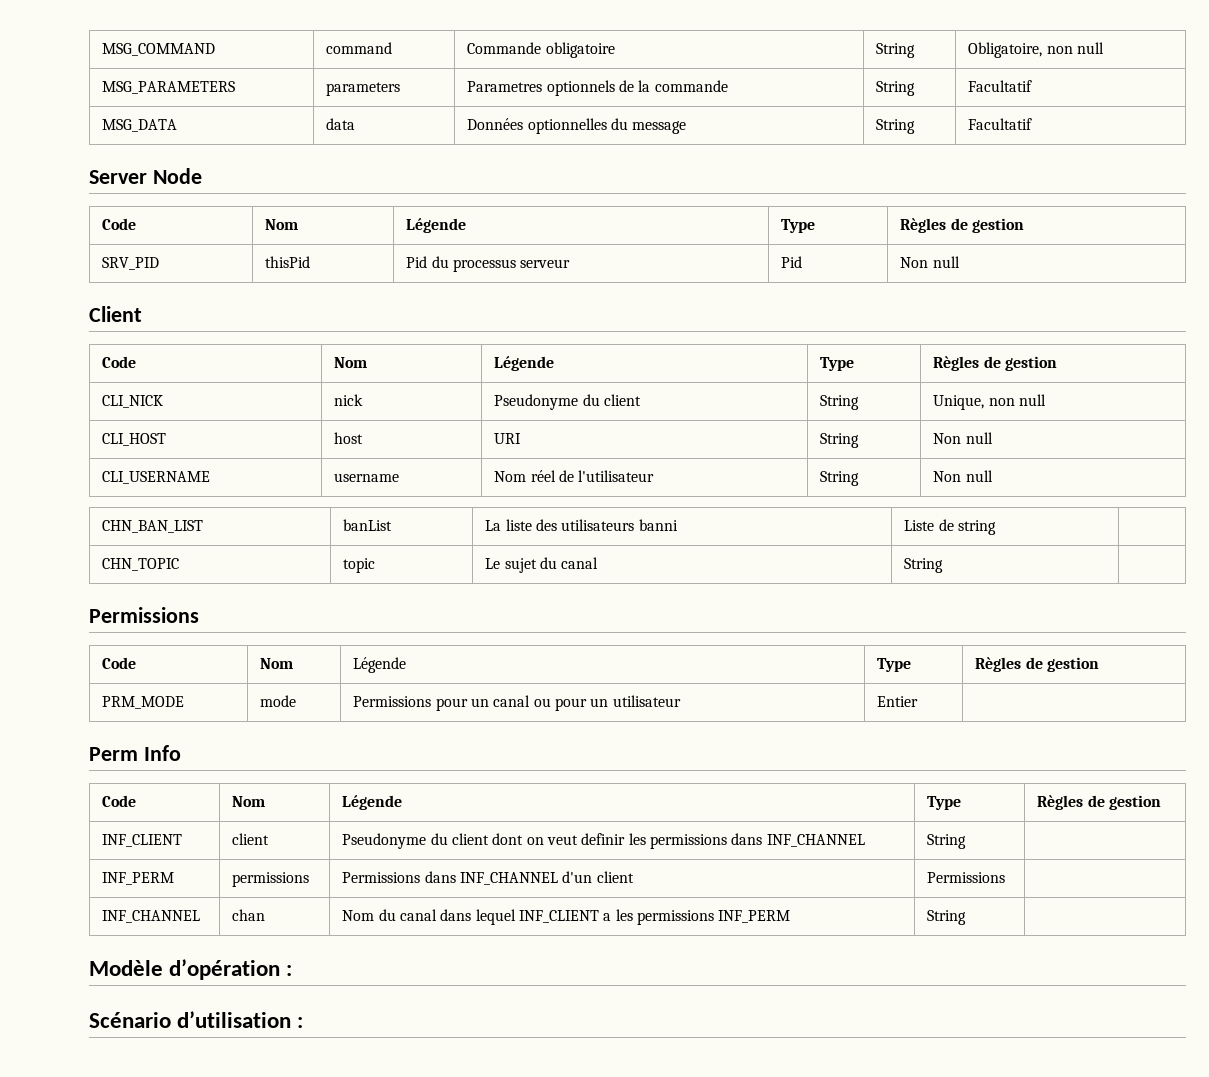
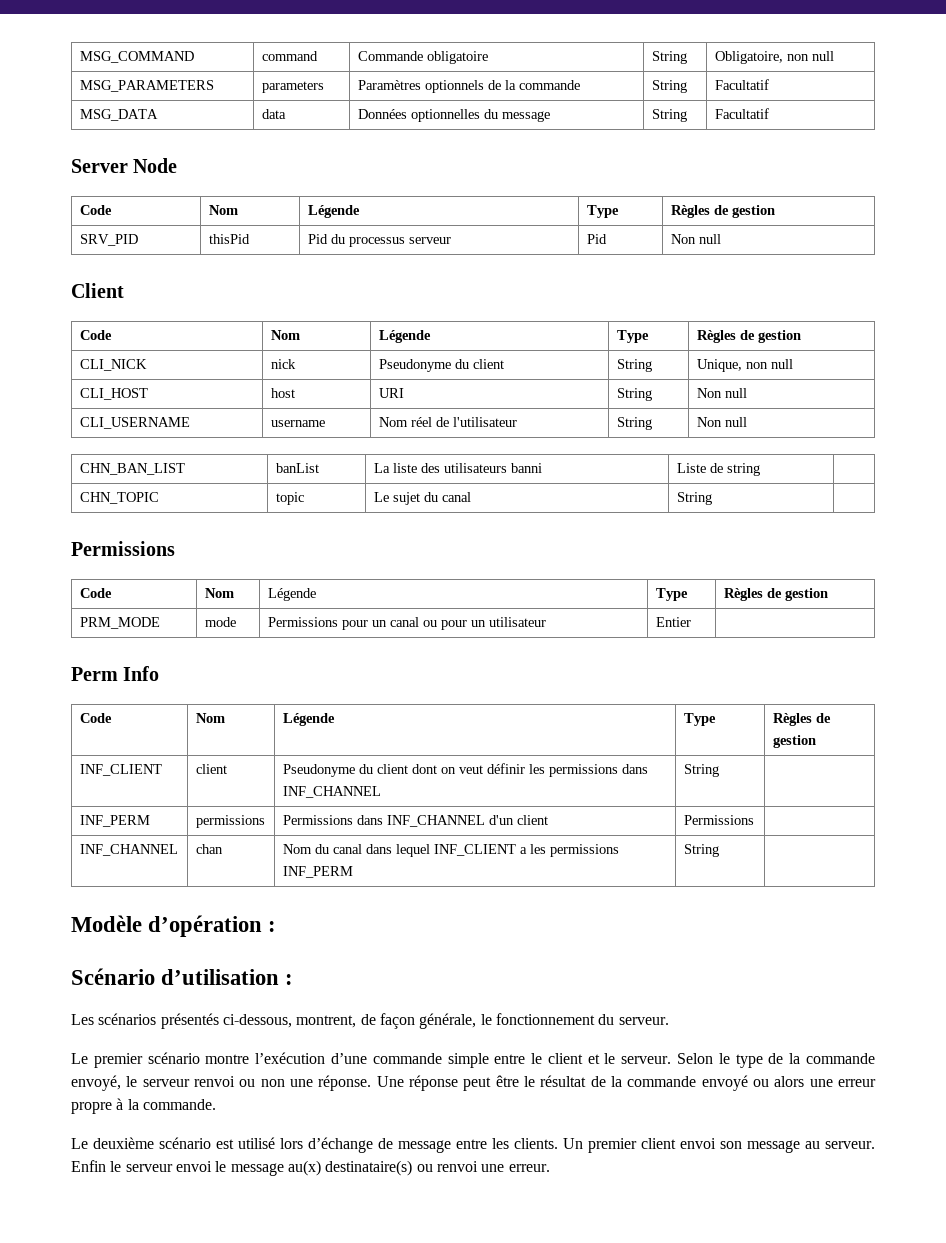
- MSG_PARAMETERS | parameters | Parametres optionnels de la commande | String | Facultatif
+ MSG_PARAMETERS | parameters | Paramètres optionnels de la commande | String | Facultatif
- INF_CLIENT | client | Pseudonyme du client dont on veut definir les permissions dans INF_CHANNEL | String |
+ INF_CLIENT | client | Pseudonyme du client dont on veut définir les permissions dans INF_CHANNEL | String |
+ Les scénarios présentés ci-dessous, montrent, de façon générale, le fonctionnement du serveur.
+ Le premier scénario montre l’exécution d’une commande simple entre le client et le serveur. Selon le type de la commande envoyé, le serveur renvoi ou non une réponse. Une réponse peut être le résultat de la commande envoyé ou alors une erreur propre à la commande.
+ Le deuxième scénario est utilisé lors d’échange de message entre les clients. Un premier client envoi son message au serveur. Enfin le serveur envoi le message au(x) destinataire(s) ou renvoi une erreur.

